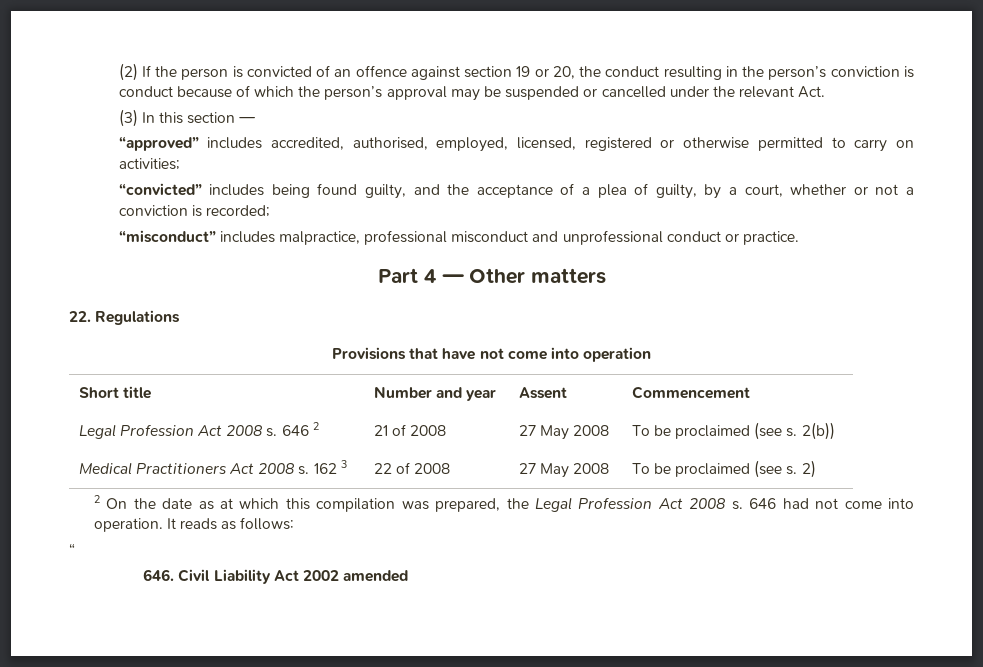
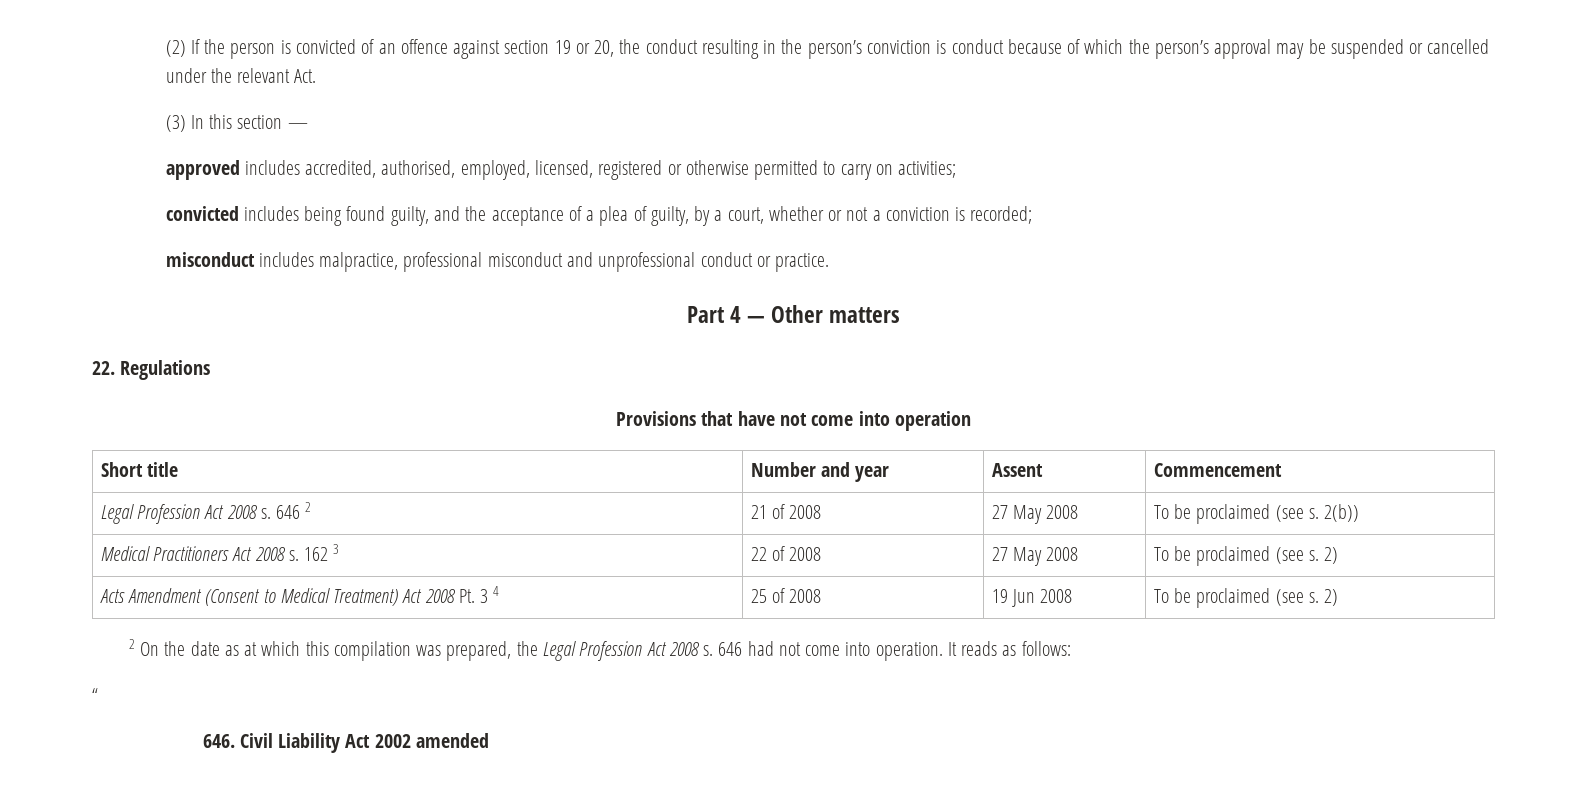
- “approved” includes accredited, authorised, employed, licensed, registered or otherwise permitted to carry on activities;
+ approved includes accredited, authorised, employed, licensed, registered or otherwise permitted to carry on activities;
- “convicted” includes being found guilty, and the acceptance of a plea of guilty, by a court, whether or not a conviction is recorded;
+ convicted includes being found guilty, and the acceptance of a plea of guilty, by a court, whether or not a conviction is recorded;
- “misconduct” includes malpractice, professional misconduct and unprofessional conduct or practice.
+ misconduct includes malpractice, professional misconduct and unprofessional conduct or practice.
+ Acts Amendment (Consent to Medical Treatment) Act 2008 Pt. 3 4 | 25 of 2008 | 19 Jun 2008 | To be proclaimed (see s. 2)

